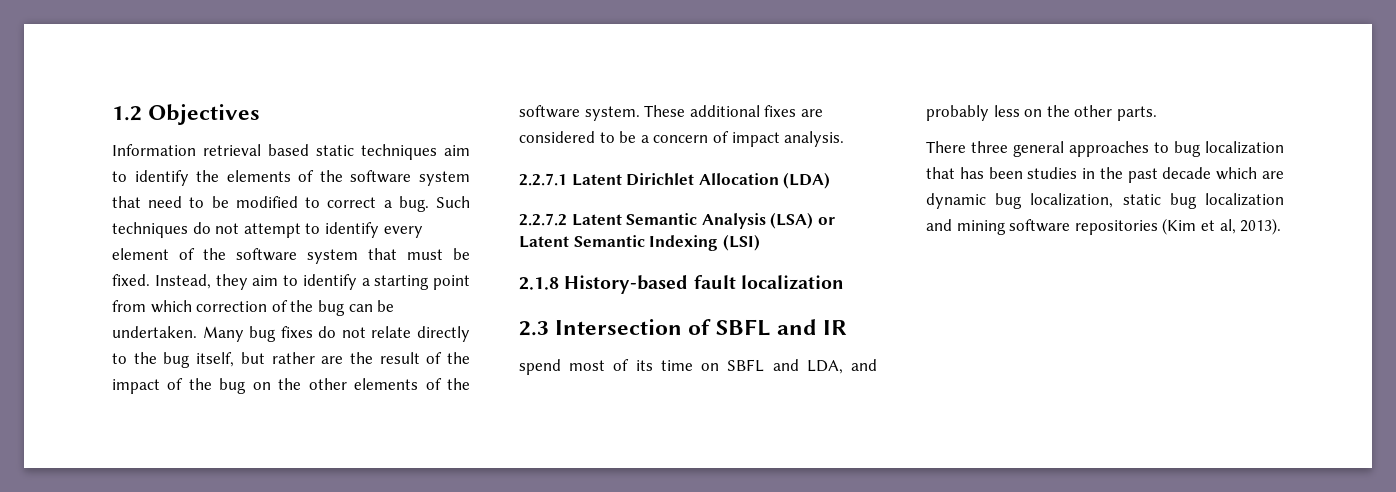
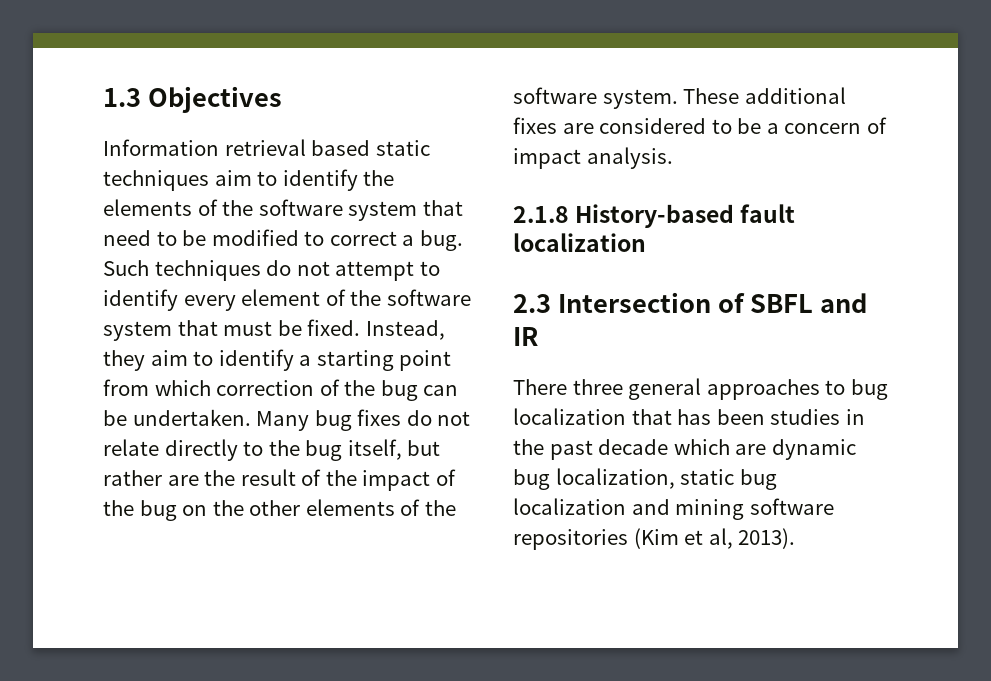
- 1.2 Objectives
+ 1.3 Objectives
- 2.2.7.1 Latent Dirichlet Allocation (LDA)
- 2.2.7.2 Latent Semantic Analysis (LSA) or Latent Semantic Indexing (LSI)
- spend most of its time on SBFL and LDA, and probably less on the other parts.

